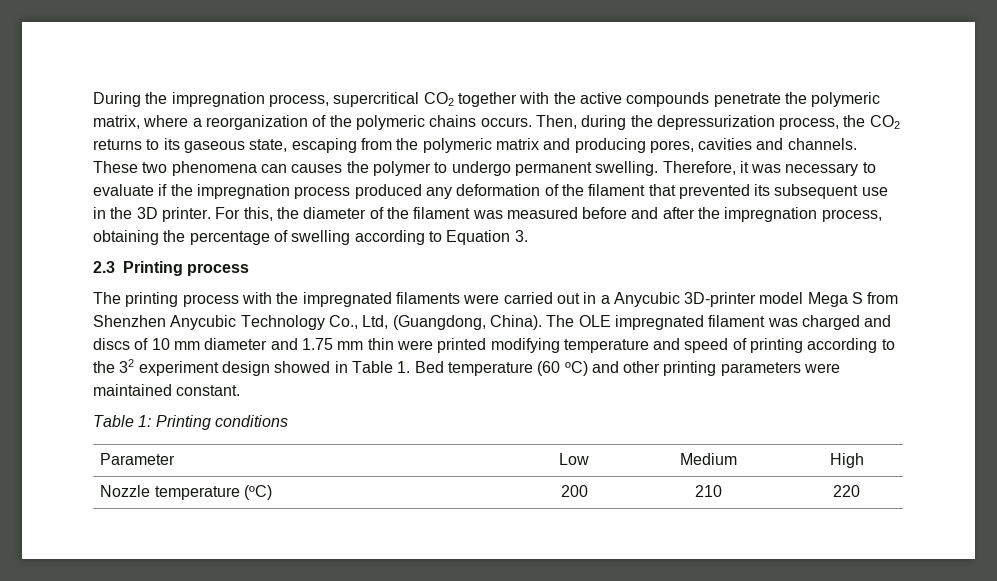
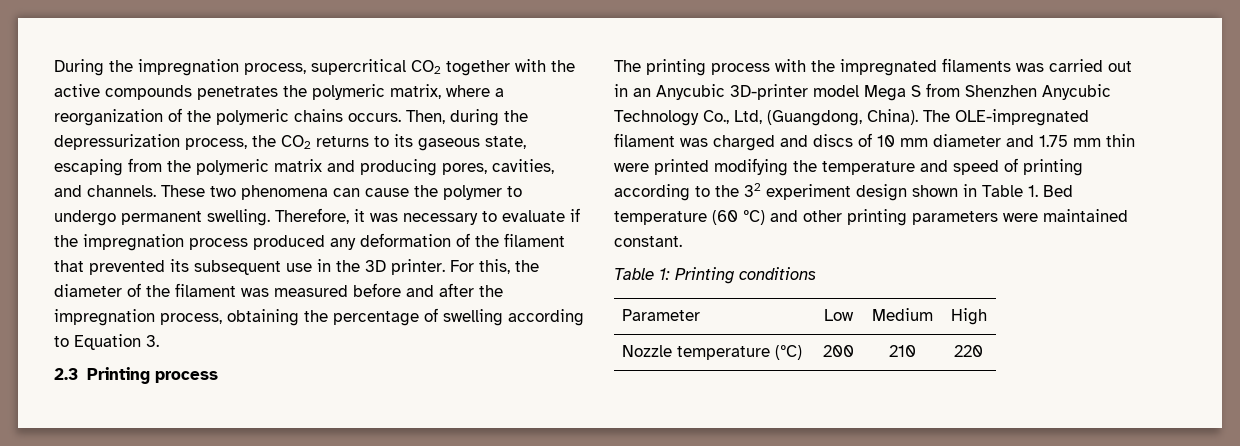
- During the impregnation process, supercritical CO2 together with the active compounds penetrate the polymeric matrix, where a reorganization of the polymeric chains occurs.
+ During the impregnation process, supercritical CO2 together with the active compounds penetrates the polymeric matrix, where a reorganization of the polymeric chains occurs.
- Then, during the depressurization process, the CO2 returns to its gaseous state, escaping from the polymeric matrix and producing pores, cavities and channels.
+ Then, during the depressurization process, the CO2 returns to its gaseous state, escaping from the polymeric matrix and producing pores, cavities, and channels.
- These two phenomena can causes the polymer to undergo permanent swelling.
+ These two phenomena can cause the polymer to undergo permanent swelling.
- The printing process with the impregnated filaments were carried out in a Anycubic 3D-printer model Mega S from Shenzhen Anycubic Technology Co., Ltd, (Guangdong, China).
+ The printing process with the impregnated filaments was carried out in an Anycubic 3D-printer model Mega S from Shenzhen Anycubic Technology Co., Ltd, (Guangdong, China).
- The OLE impregnated filament was charged and discs of 10 mm diameter and 1.75 mm thin were printed modifying temperature and speed of printing according to the 32 experiment design showed in Table 1. Bed temperature (60 ºC) and other printing parameters were maintained constant.
+ The OLE-impregnated filament was charged and discs of 10 mm diameter and 1.75 mm thin were printed modifying the temperature and speed of printing according to the 32 experiment design shown in Table 1. Bed temperature (60 ºC) and other printing parameters were maintained constant.

